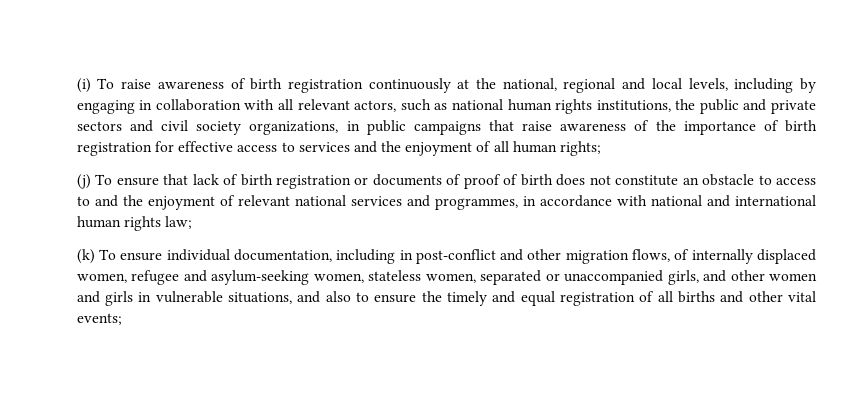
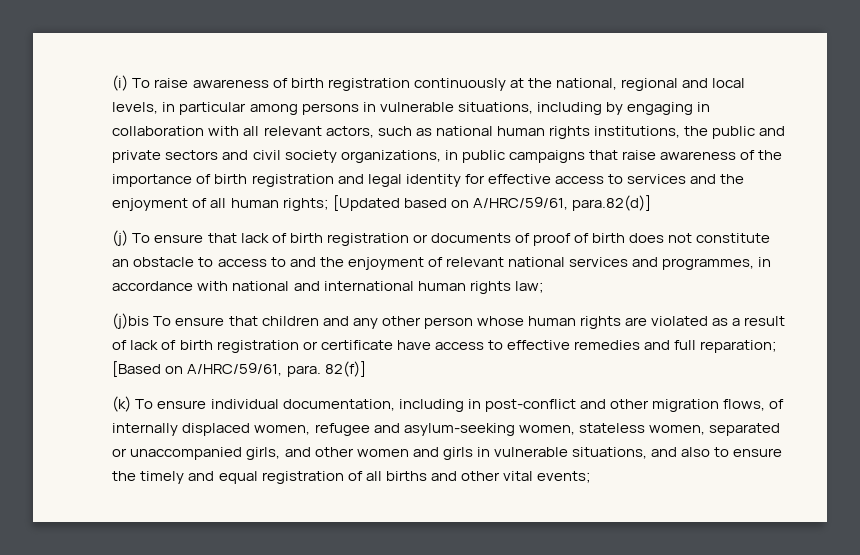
- (i) To raise awareness of birth registration continuously at the national, regional and local levels, including by engaging in collaboration with all relevant actors, such as national human rights institutions, the public and private sectors and civil society organizations, in public campaigns that raise awareness of the importance of birth registration for effective access to services and the enjoyment of all human rights;
+ (i) To raise awareness of birth registration continuously at the national, regional and local levels, in particular among persons in vulnerable situations, including by engaging in collaboration with all relevant actors, such as national human rights institutions, the public and private sectors and civil society organizations, in public campaigns that raise awareness of the importance of birth registration and legal identity for effective access to services and the enjoyment of all human rights; [Updated based on A/HRC/59/61, para.82(d)]
+ (j)bis To ensure that children and any other person whose human rights are violated as a result of lack of birth registration or certificate have access to effective remedies and full reparation; [Based on A/HRC/59/61, para. 82(f)]

